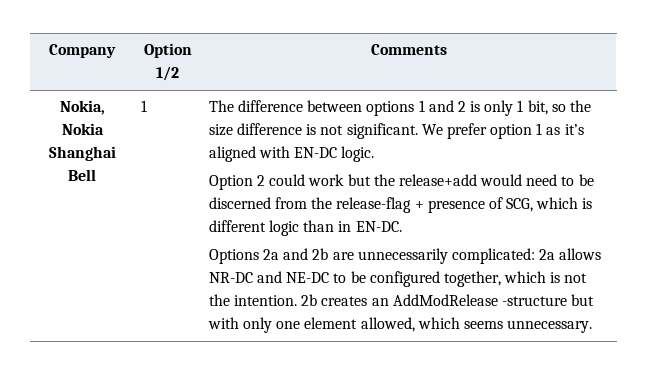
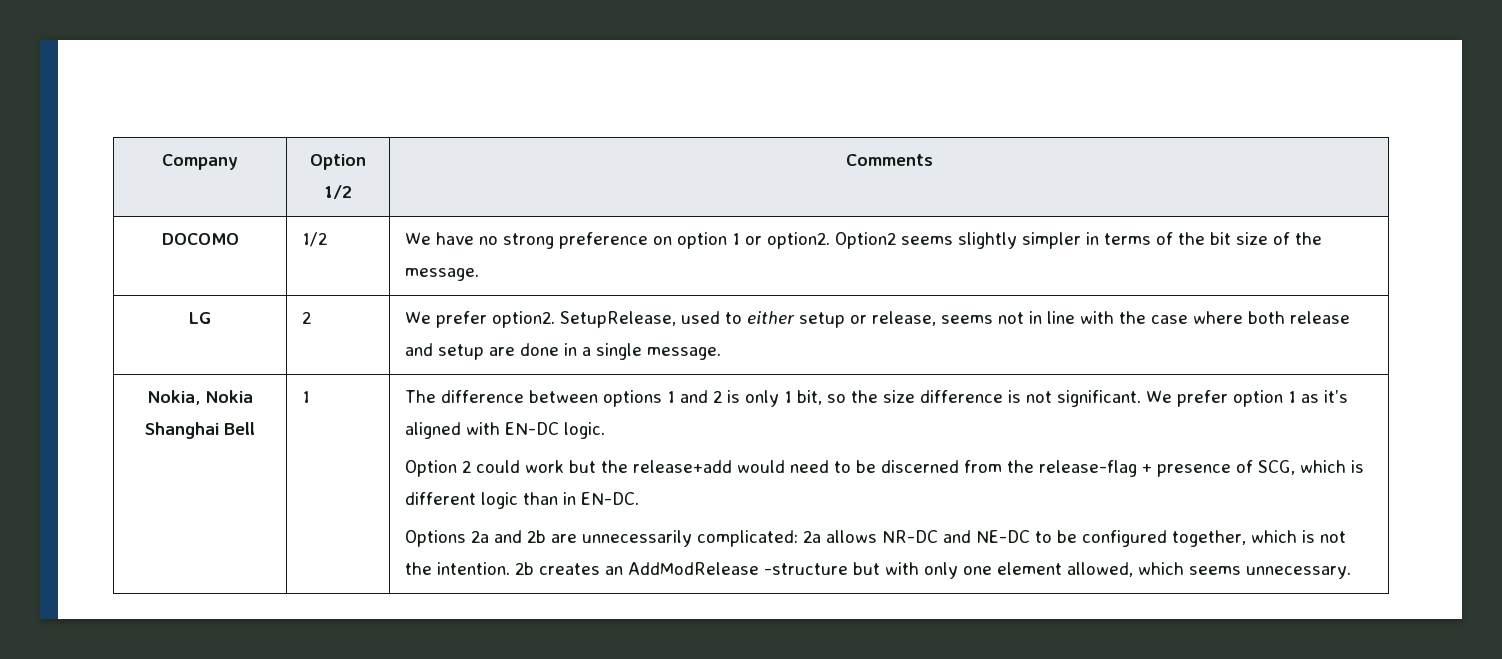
+ DOCOMO | 1/2 | We have no strong preference on option 1 or option2. Option2 seems slightly simpler in terms of the bit size of the message.
+ LG | 2 | We prefer option2. SetupRelease, used to either setup or release, seems not in line with the case where both release and setup are done in a single message.

